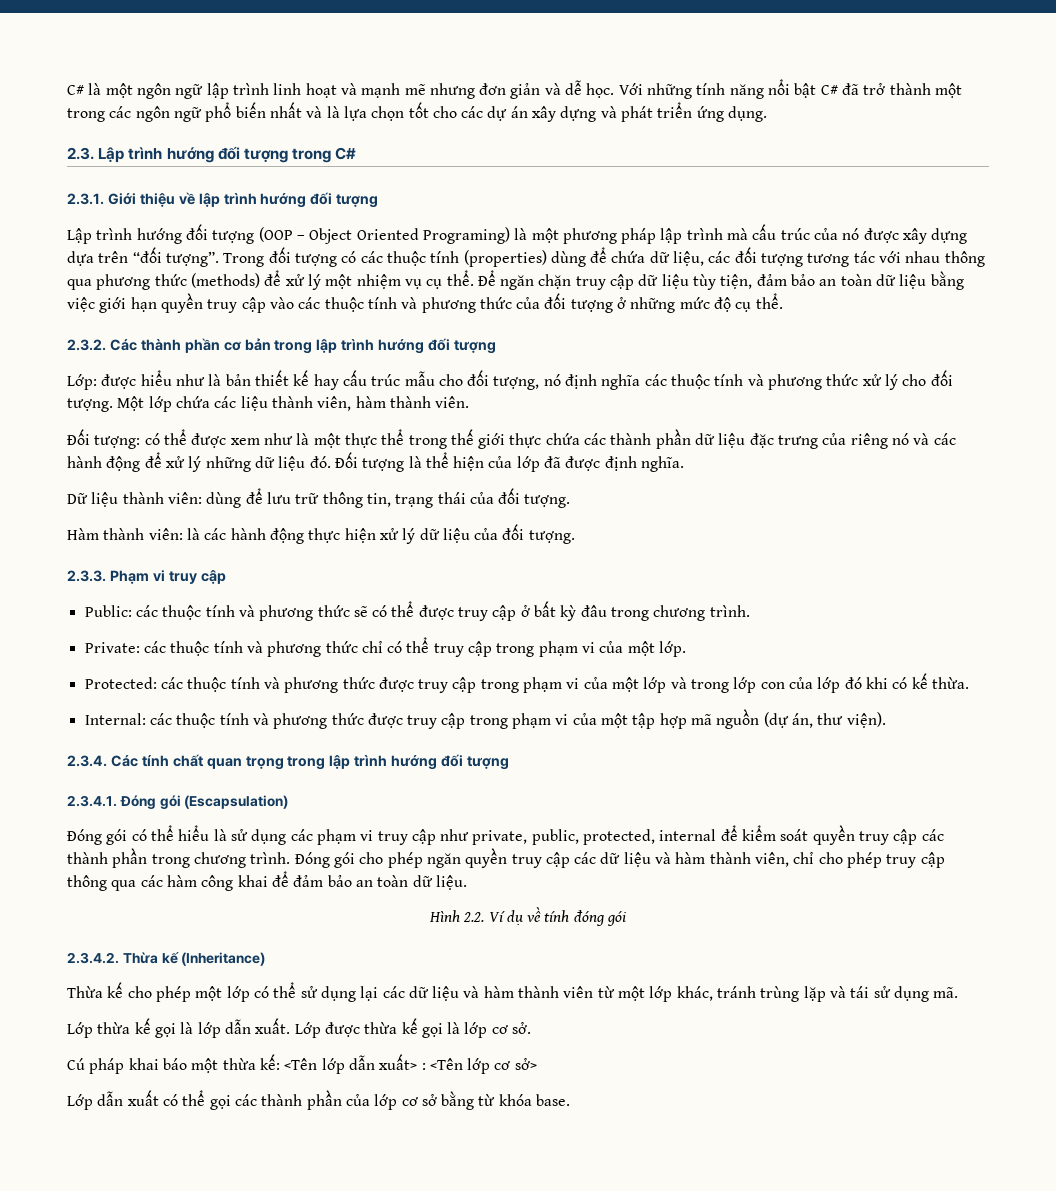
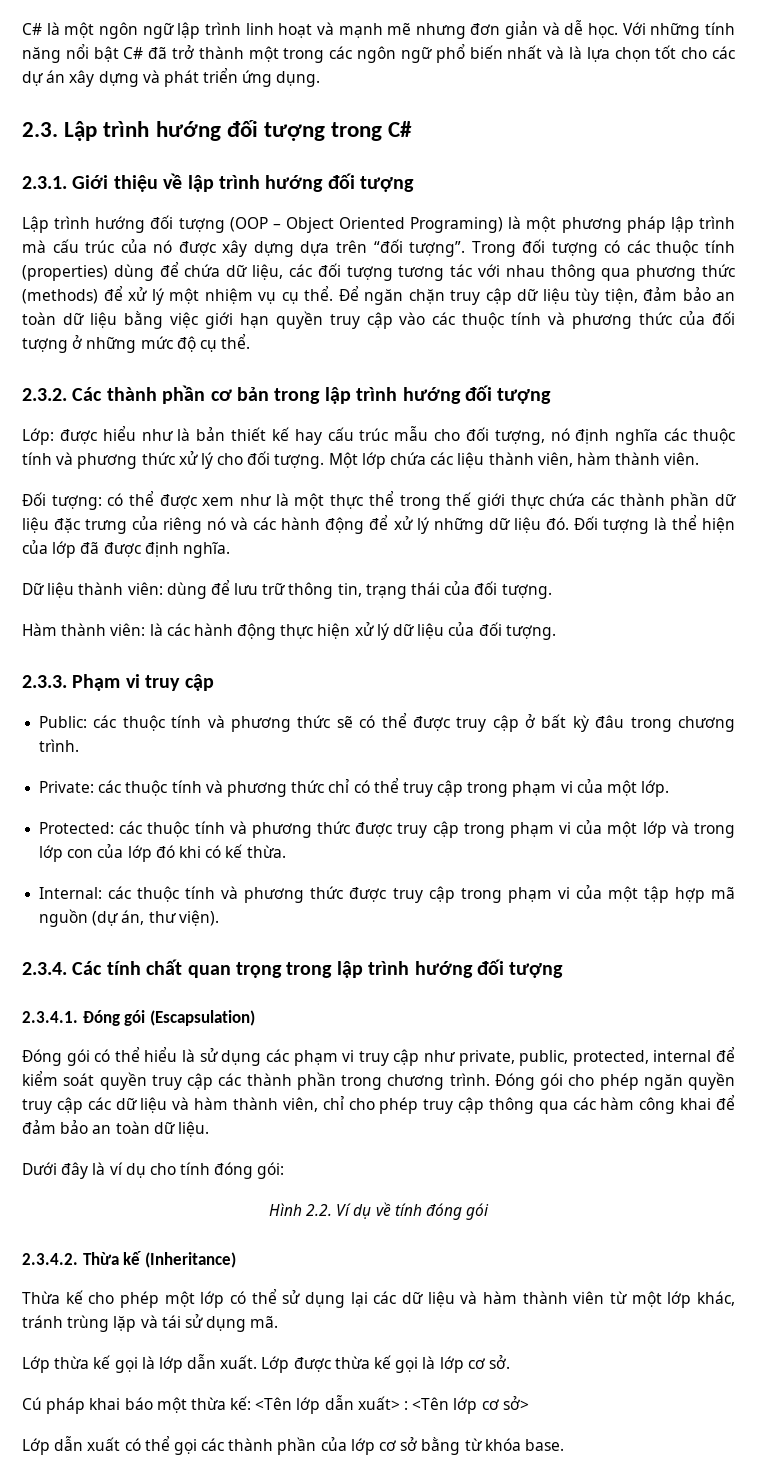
+ Dưới đây là ví dụ cho tính đóng gói:

